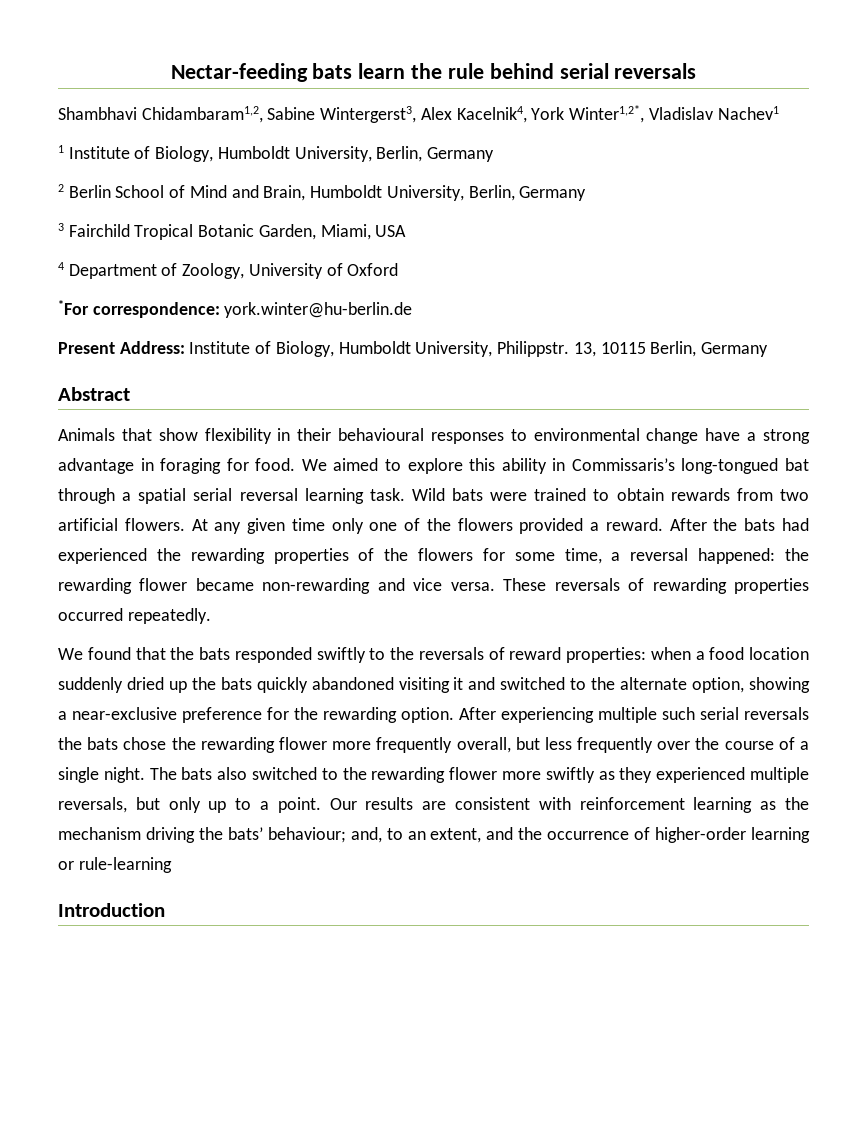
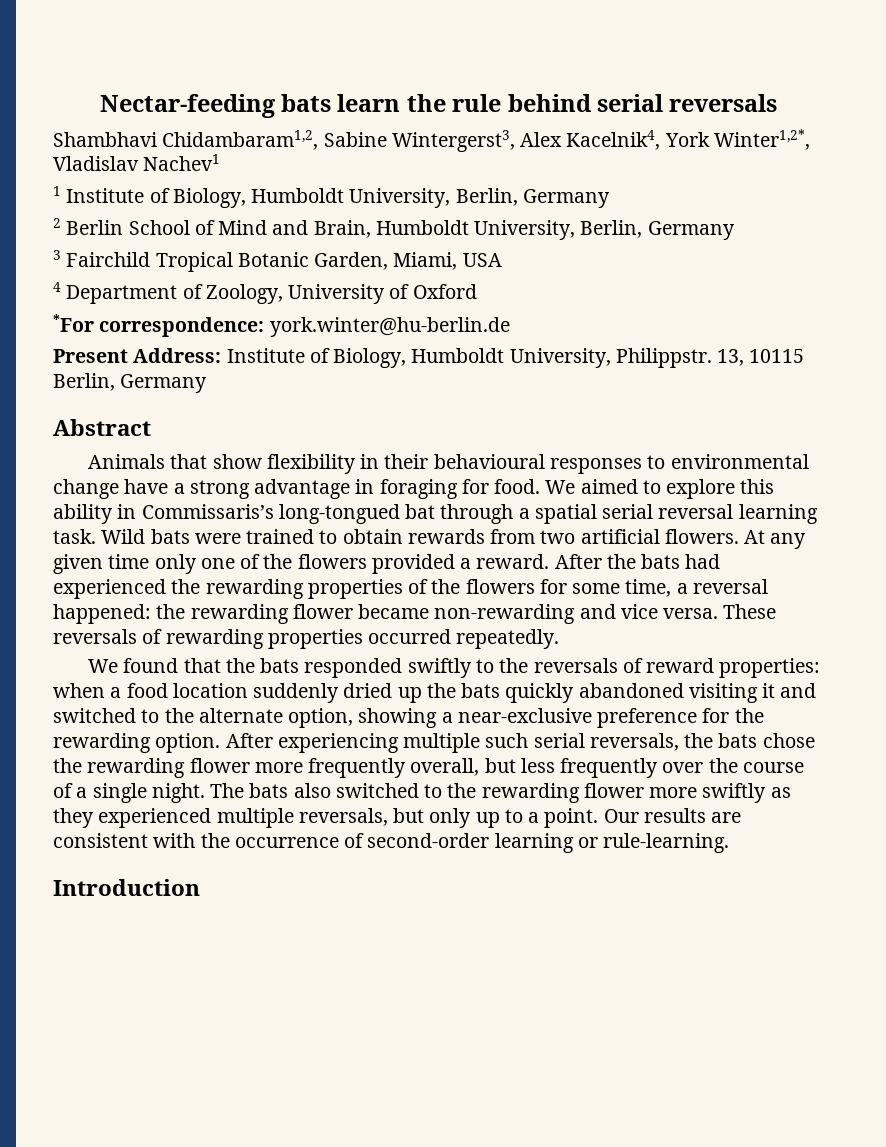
- After experiencing multiple such serial reversals the bats chose the rewarding flower more frequently overall, but less frequently over the course of a single night.
+ After experiencing multiple such serial reversals, the bats chose the rewarding flower more frequently overall, but less frequently over the course of a single night.
- Our results are consistent with reinforcement learning as the mechanism driving the bats’ behaviour; and, to an extent, and the occurrence of higher-order learning or rule-learning
+ Our results are consistent with the occurrence of second-order learning or rule-learning.

